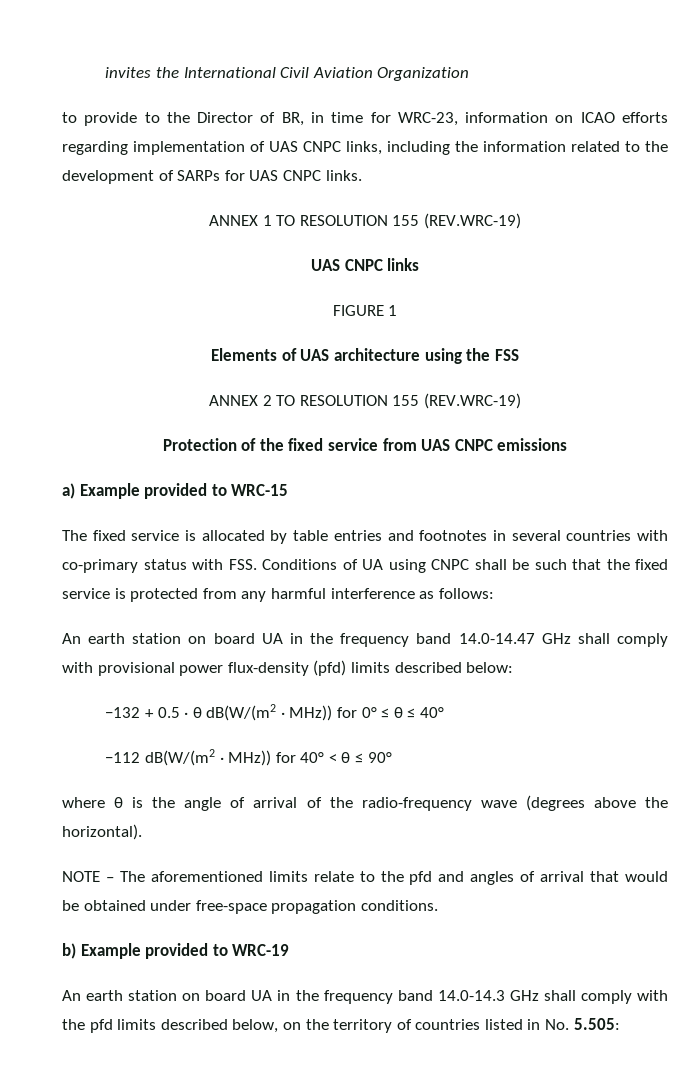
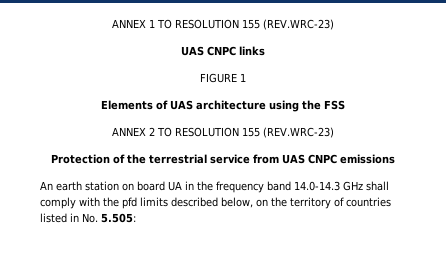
- invites the International Civil Aviation Organization
- to provide to the Director of BR, in time for WRC-23, information on ICAO efforts regarding implementation of UAS CNPC links, including the information related to the development of SARPs for UAS CNPC links.
- ANNEX 1 TO RESOLUTION 155 (REV.WRC-19)
+ ANNEX 1 TO RESOLUTION 155 (REV.WRC-23)
- ANNEX 2 TO RESOLUTION 155 (REV.WRC-19)
+ ANNEX 2 TO RESOLUTION 155 (REV.WRC-23)
- Protection of the fixed service from UAS CNPC emissions
+ Protection of the terrestrial service from UAS CNPC emissions
- a) Example provided to WRC-15
- The fixed service is allocated by table entries and footnotes in several countries with co-primary status with FSS. Conditions of UA using CNPC shall be such that the fixed service is protected from any harmful interference as follows:
- An earth station on board UA in the frequency band 14.0-14.47 GHz shall comply with provisional power flux-density (pfd) limits described below:
- −132 + 0.5 · θ dB(W/(m2 · MHz)) for 0° ≤ θ ≤ 40°
- −112 dB(W/(m2 · MHz)) for 40° < θ ≤ 90°
- where θ is the angle of arrival of the radio-frequency wave (degrees above the horizontal).
- NOTE – The aforementioned limits relate to the pfd and angles of arrival that would be obtained under free-space propagation conditions.
- b) Example provided to WRC-19

